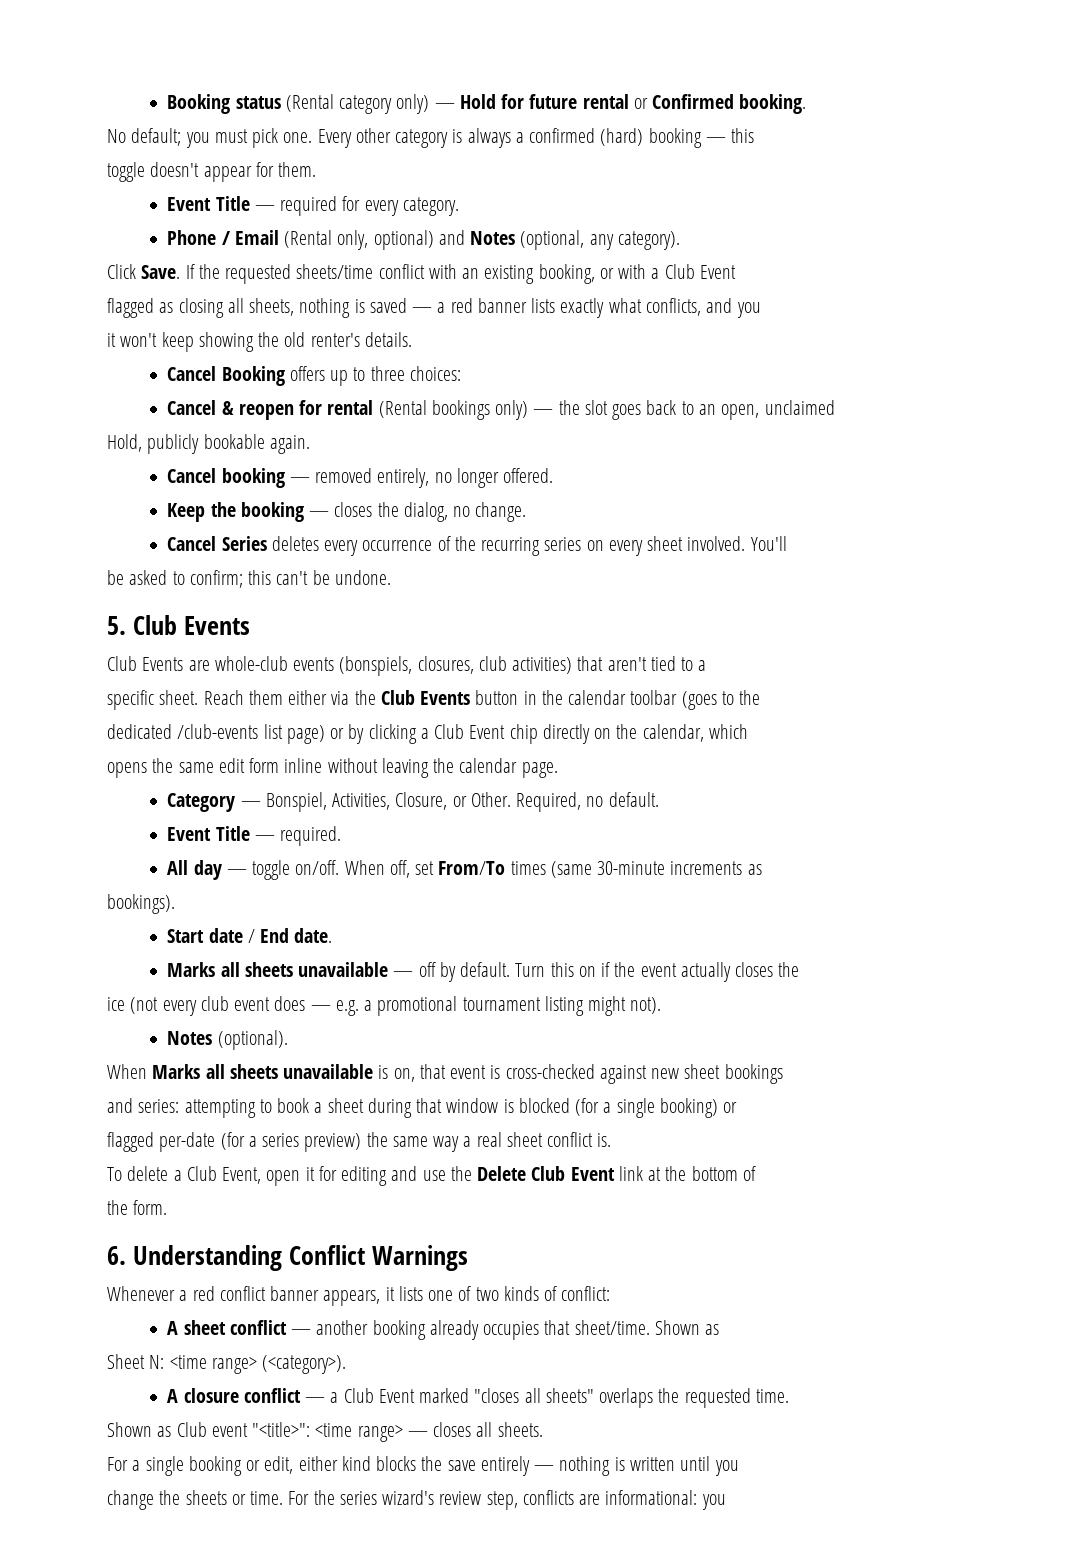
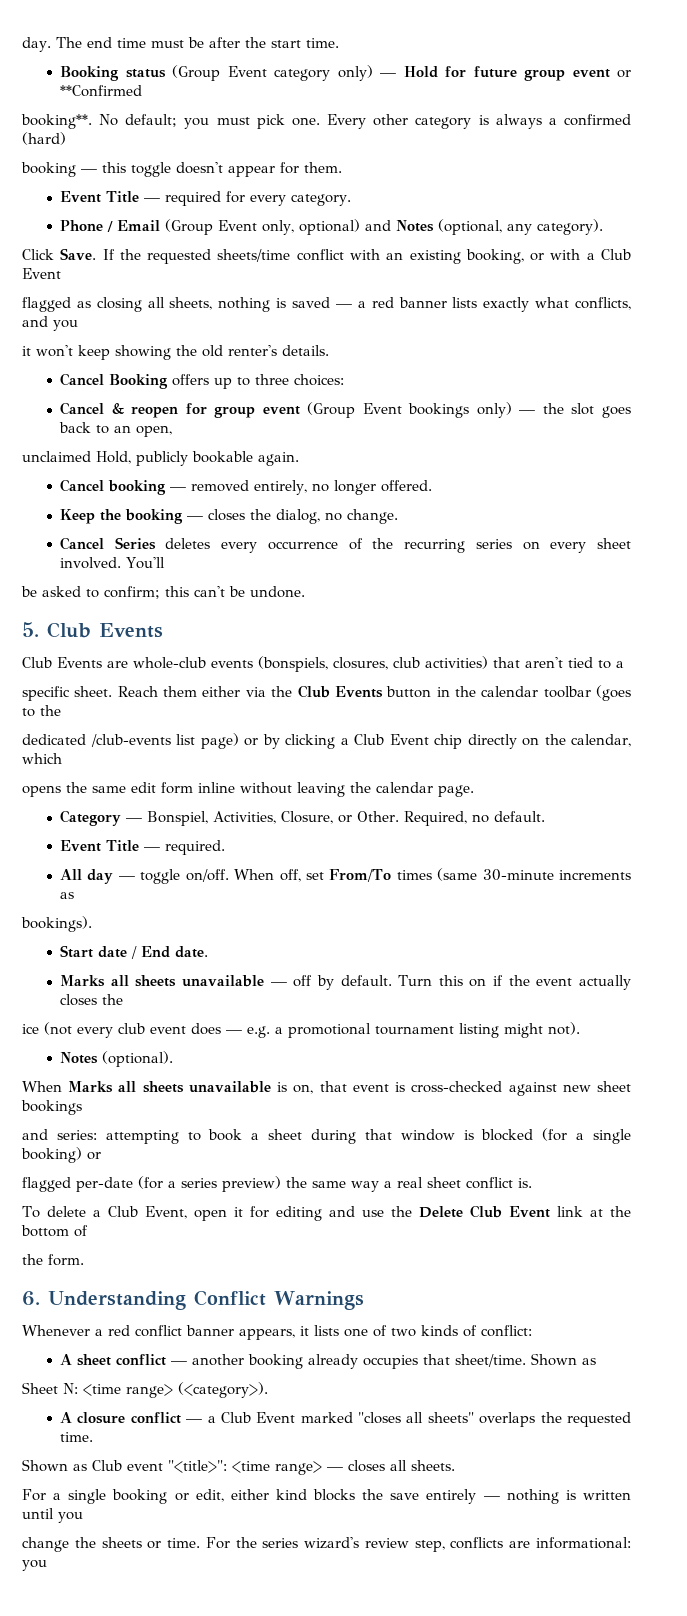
- Booking status (Rental category only) — Hold for future rental or Confirmed booking.
- No default; you must pick one.
+ day. The end time must be after the start time.
+ Booking status (Group Event category only) — Hold for future group event or **Confirmed
+ booking**. No default; you must pick one.
- Every other category is always a confirmed (hard) booking — this
- toggle doesn't appear for them.
+ Every other category is always a confirmed (hard)
+ booking — this toggle doesn't appear for them.
- Phone / Email (Rental only, optional) and Notes (optional, any category).
+ Phone / Email (Group Event only, optional) and Notes (optional, any category).
- Cancel & reopen for rental (Rental bookings only) — the slot goes back to an open, unclaimed
- Hold, publicly bookable again.
+ Cancel & reopen for group event (Group Event bookings only) — the slot goes back to an open,
+ unclaimed Hold, publicly bookable again.

